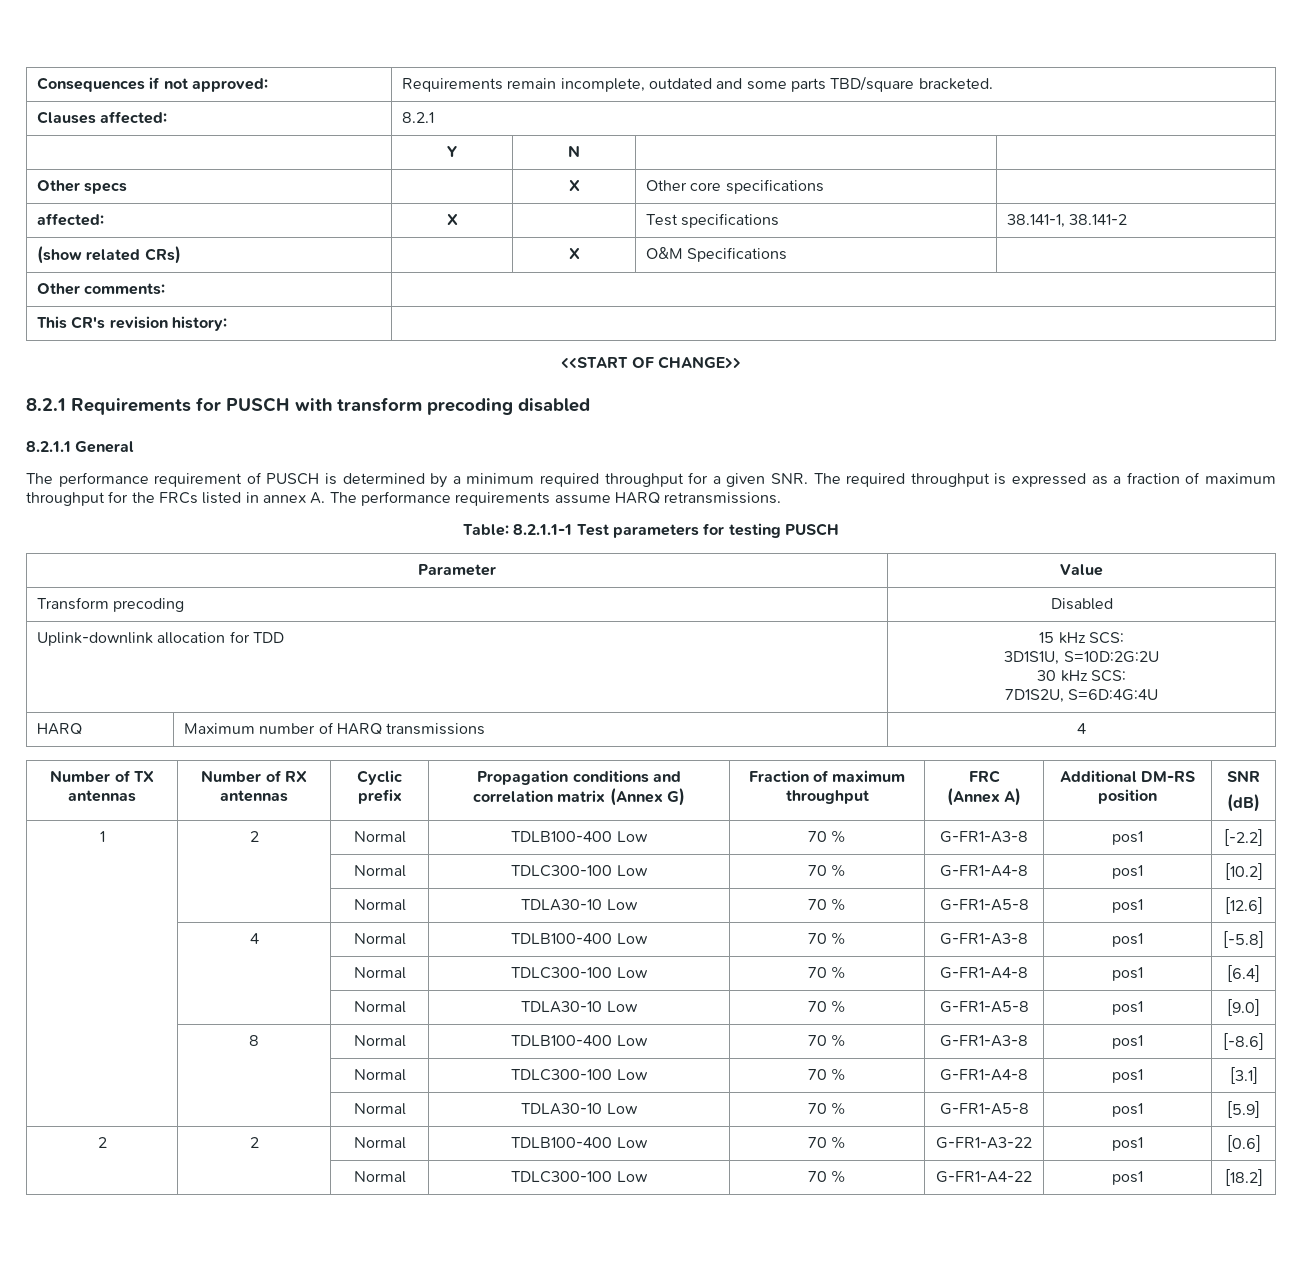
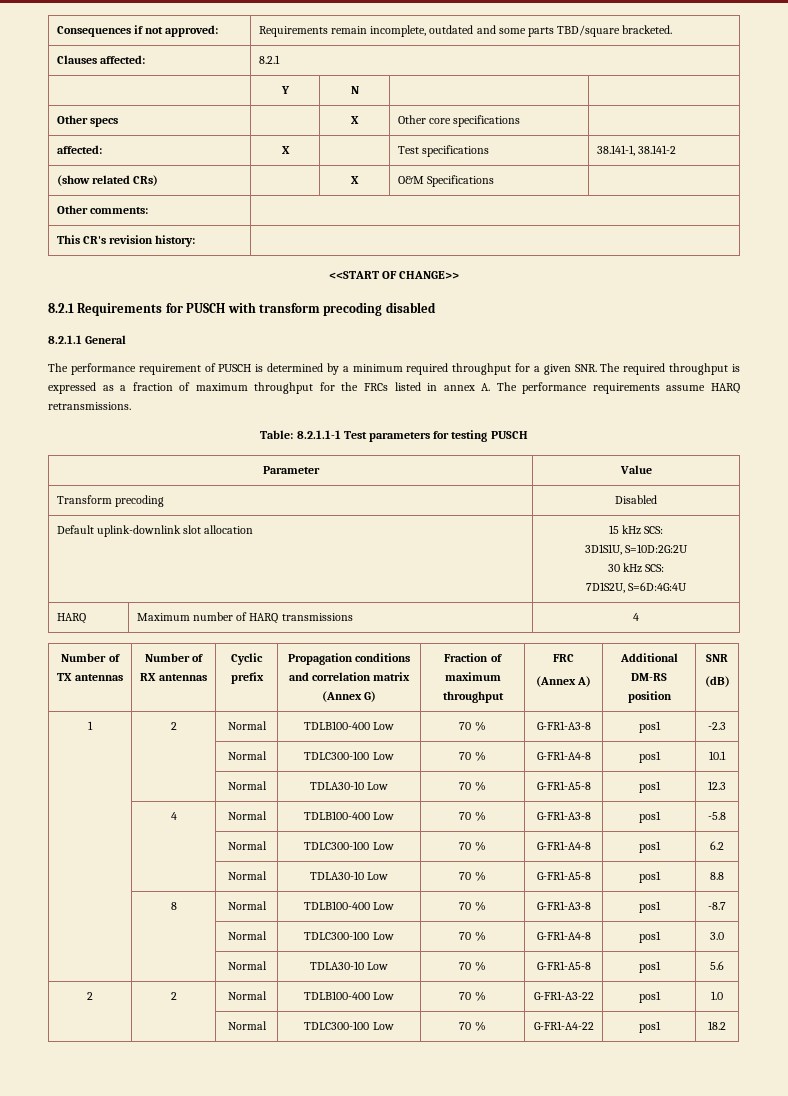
- Uplink-downlink allocation for TDD | 15 kHz SCS:
+ Default uplink-downlink slot allocation | 15 kHz SCS:
- 1 | 2 | Normal | TDLB100-400 Low | 70 % | G-FR1-A3-8 | pos1 | [-2.2]
- | | Normal | TDLC300-100 Low | 70 % | G-FR1-A4-8 | pos1 | [10.2]
- | | Normal | TDLA30-10 Low | 70 % | G-FR1-A5-8 | pos1 | [12.6]
+ 1 | 2 | Normal | TDLB100-400 Low | 70 % | G-FR1-A3-8 | pos1 | -2.3
+ | | Normal | TDLC300-100 Low | 70 % | G-FR1-A4-8 | pos1 | 10.1
+ | | Normal | TDLA30-10 Low | 70 % | G-FR1-A5-8 | pos1 | 12.3
- | 4 | Normal | TDLB100-400 Low | 70 % | G-FR1-A3-8 | pos1 | [-5.8]
- | | Normal | TDLC300-100 Low | 70 % | G-FR1-A4-8 | pos1 | [6.4]
- | | Normal | TDLA30-10 Low | 70 % | G-FR1-A5-8 | pos1 | [9.0]
+ | 4 | Normal | TDLB100-400 Low | 70 % | G-FR1-A3-8 | pos1 | -5.8
+ | | Normal | TDLC300-100 Low | 70 % | G-FR1-A4-8 | pos1 | 6.2
+ | | Normal | TDLA30-10 Low | 70 % | G-FR1-A5-8 | pos1 | 8.8
- | 8 | Normal | TDLB100-400 Low | 70 % | G-FR1-A3-8 | pos1 | [-8.6]
- | | Normal | TDLC300-100 Low | 70 % | G-FR1-A4-8 | pos1 | [3.1]
- | | Normal | TDLA30-10 Low | 70 % | G-FR1-A5-8 | pos1 | [5.9]
+ | 8 | Normal | TDLB100-400 Low | 70 % | G-FR1-A3-8 | pos1 | -8.7
+ | | Normal | TDLC300-100 Low | 70 % | G-FR1-A4-8 | pos1 | 3.0
+ | | Normal | TDLA30-10 Low | 70 % | G-FR1-A5-8 | pos1 | 5.6
- 2 | 2 | Normal | TDLB100-400 Low | 70 % | G-FR1-A3-22 | pos1 | [0.6]
+ 2 | 2 | Normal | TDLB100-400 Low | 70 % | G-FR1-A3-22 | pos1 | 1.0
- | | Normal | TDLC300-100 Low | 70 % | G-FR1-A4-22 | pos1 | [18.2]
+ | | Normal | TDLC300-100 Low | 70 % | G-FR1-A4-22 | pos1 | 18.2

